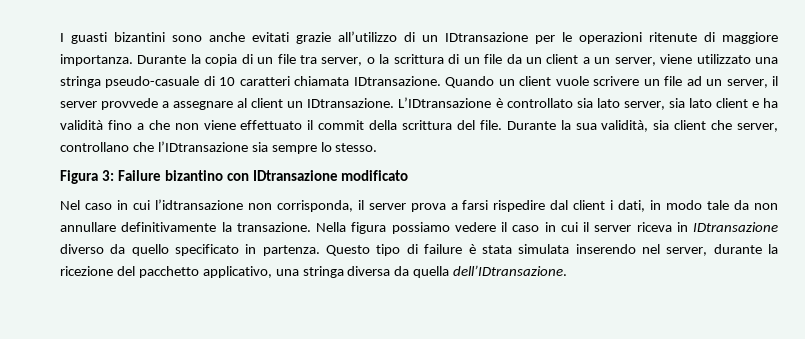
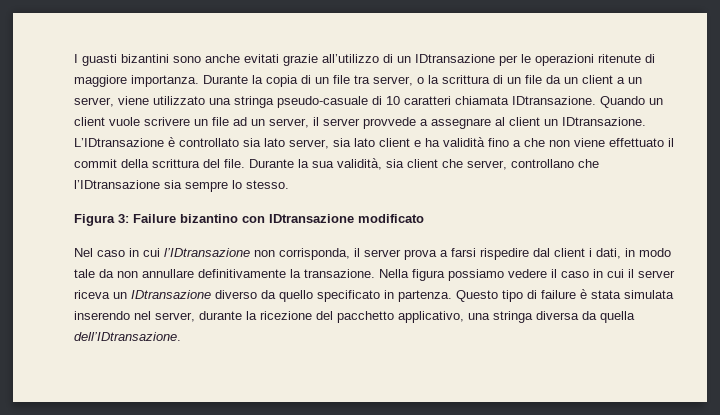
- Nel caso in cui l’idtransazione non corrisponda, il server prova a farsi rispedire dal client i dati, in modo tale da non annullare definitivamente la transazione.
+ Nel caso in cui l’IDtransazione non corrisponda, il server prova a farsi rispedire dal client i dati, in modo tale da non annullare definitivamente la transazione.
- Nella figura possiamo vedere il caso in cui il server riceva in IDtransazione diverso da quello specificato in partenza.
+ Nella figura possiamo vedere il caso in cui il server riceva un IDtransazione diverso da quello specificato in partenza.

